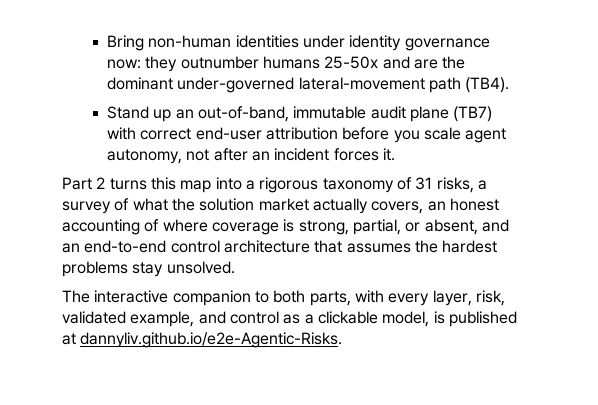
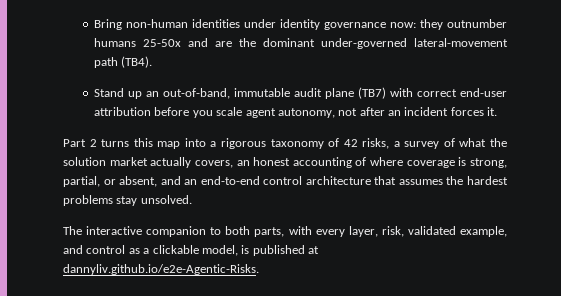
- Part 2 turns this map into a rigorous taxonomy of 31 risks, a survey of what the solution market actually covers, an honest accounting of where coverage is strong, partial, or absent, and an end-to-end control architecture that assumes the hardest problems stay unsolved.
+ Part 2 turns this map into a rigorous taxonomy of 42 risks, a survey of what the solution market actually covers, an honest accounting of where coverage is strong, partial, or absent, and an end-to-end control architecture that assumes the hardest problems stay unsolved.

